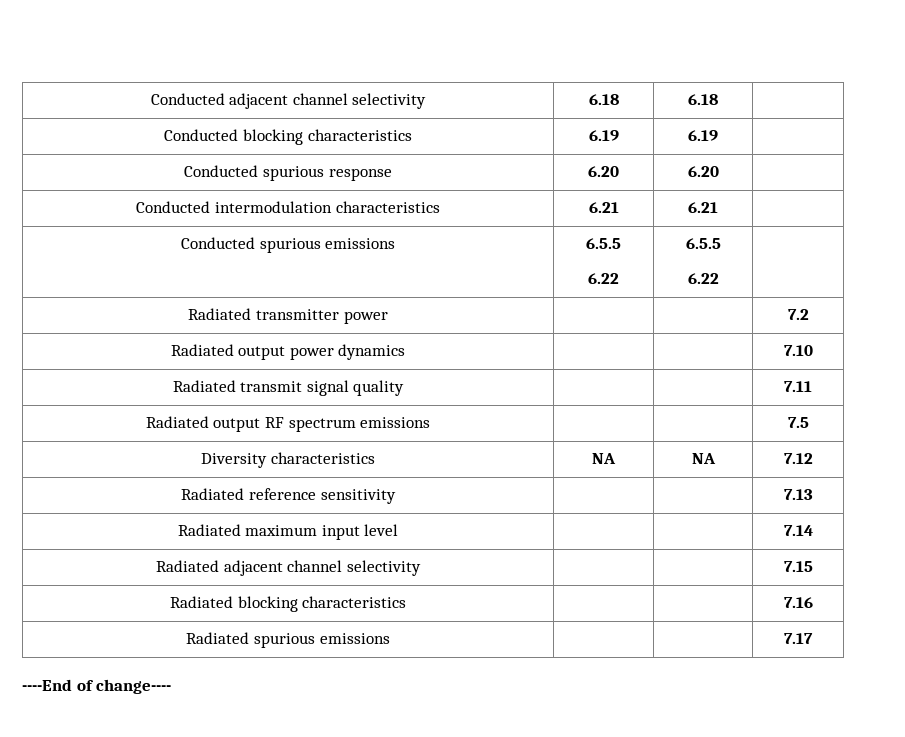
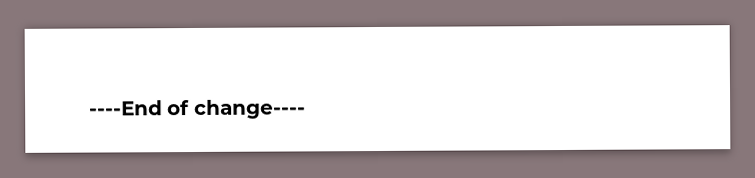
- Conducted adjacent channel selectivity | 6.18 | 6.18 |
- Conducted blocking characteristics | 6.19 | 6.19 |
- Conducted spurious response | 6.20 | 6.20 |
- Conducted intermodulation characteristics | 6.21 | 6.21 |
- Conducted spurious emissions | 6.5.5
- 6.22 | 6.5.5
- 6.22 |
- Radiated transmitter power | | | 7.2
- Radiated output power dynamics | | | 7.10
- Radiated transmit signal quality | | | 7.11
- Radiated output RF spectrum emissions | | | 7.5
- Diversity characteristics | NA | NA | 7.12
- Radiated reference sensitivity | | | 7.13
- Radiated maximum input level | | | 7.14
- Radiated adjacent channel selectivity | | | 7.15
- Radiated blocking characteristics | | | 7.16
- Radiated spurious emissions | | | 7.17

